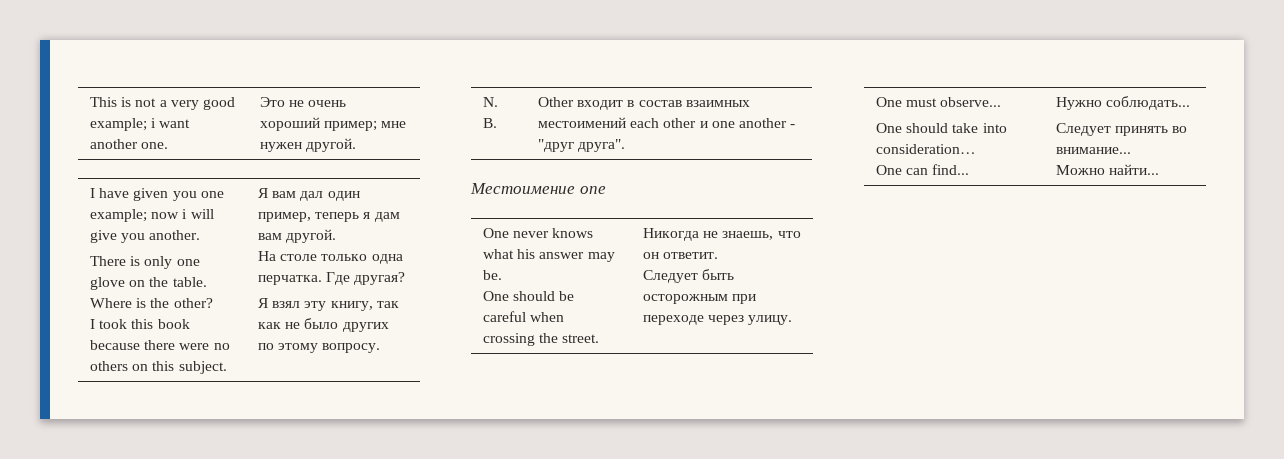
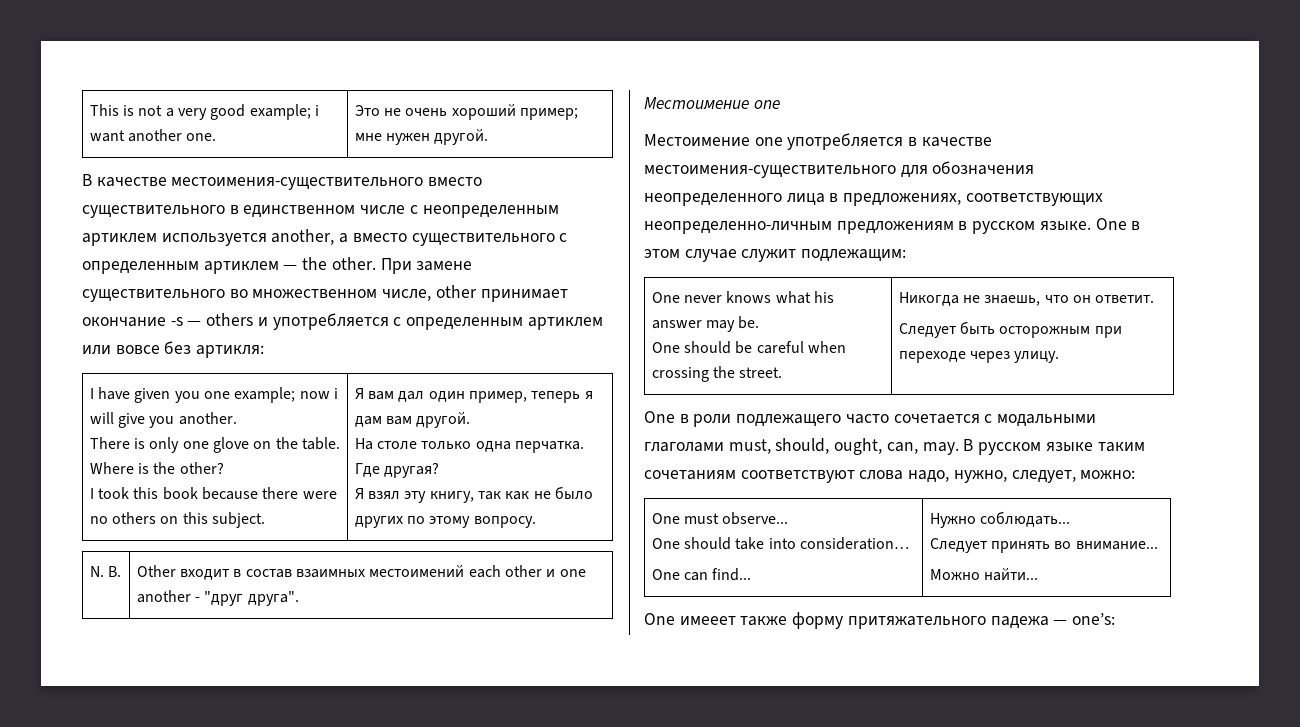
+ В качестве местоимения-существительного вместо существительного в единственном числе с неопределенным артиклем используется another, а вместо существительного с определенным артиклем — the other. При замене существительного во множественном числе, other принимает окончание -s — others и употребляется с определенным артиклем или вовсе без артикля:
+ Местоимение one употребляется в качестве местоимения-существительного для обозначения неопределенного лица в предложениях, соответствующих неопределенно-личным предложениям в русском языке. One в этом случае служит подлежащим:
+ One в роли подлежащего часто сочетается с модальными глаголами must, should, ought, can, may. В русском языке таким сочетаниям соответствуют слова надо, нужно, следует, можно:
+ One имееет также форму притяжательного падежа — one’s:

